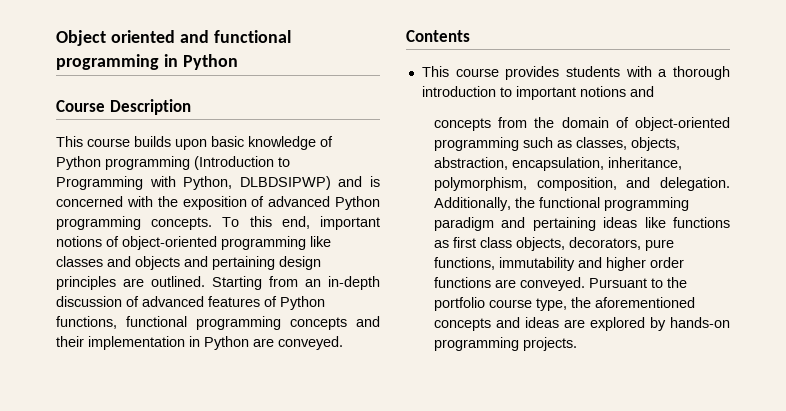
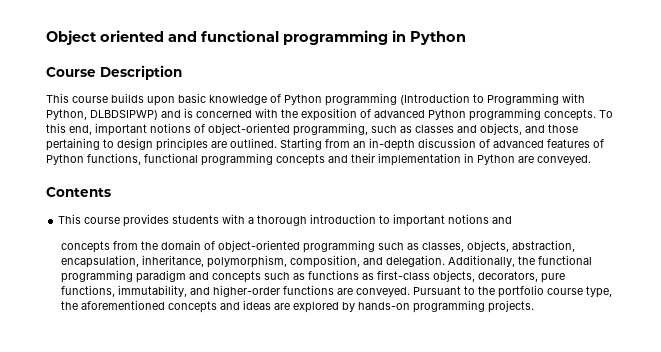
- To this end, important notions of object-oriented programming like classes and objects and pertaining design principles are outlined.
+ To this end, important notions of object-oriented programming, such as classes and objects, and those pertaining to design principles are outlined.
- Additionally, the functional programming paradigm and pertaining ideas like functions as first class objects, decorators, pure functions, immutability and higher order functions are conveyed.
+ Additionally, the functional programming paradigm and concepts such as functions as first-class objects, decorators, pure functions, immutability, and higher-order functions are conveyed.

